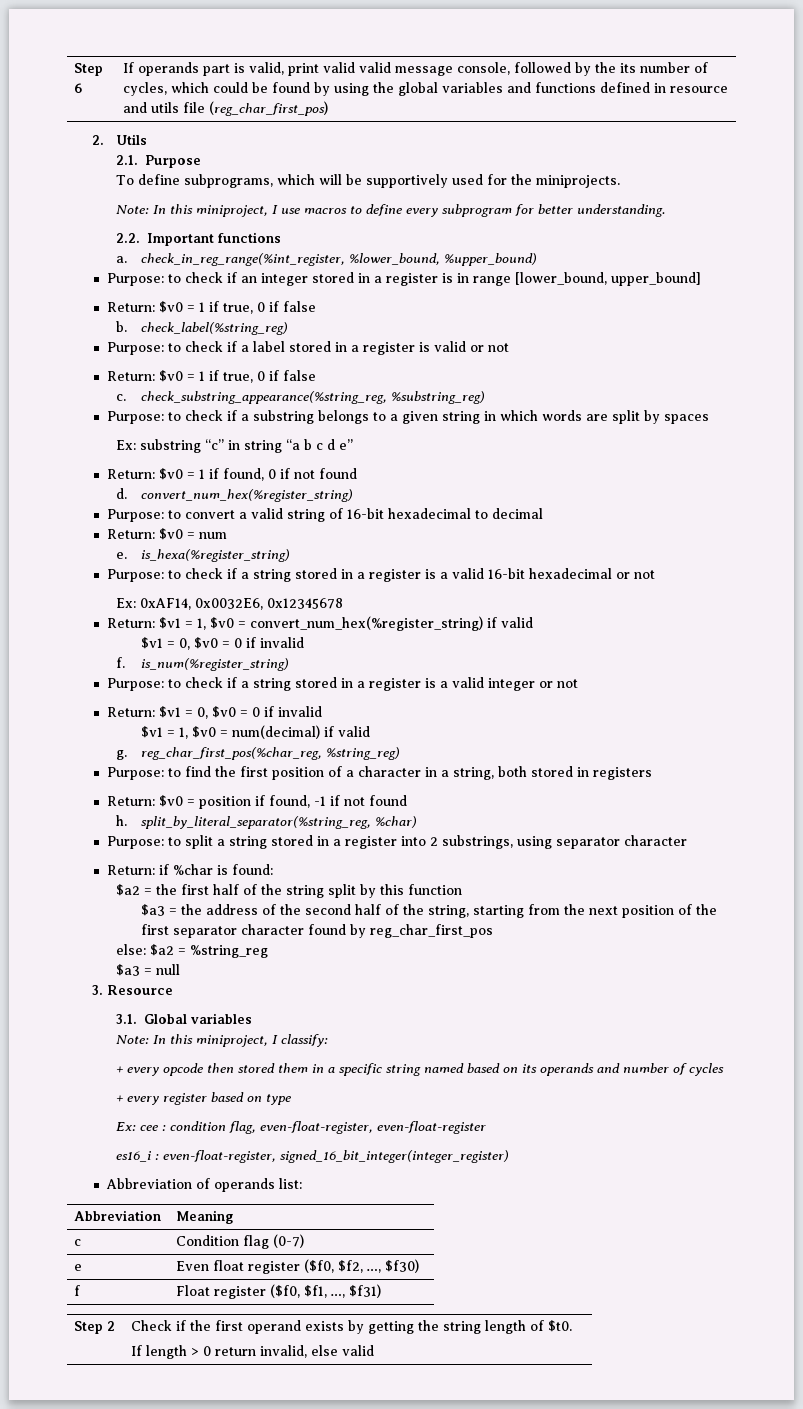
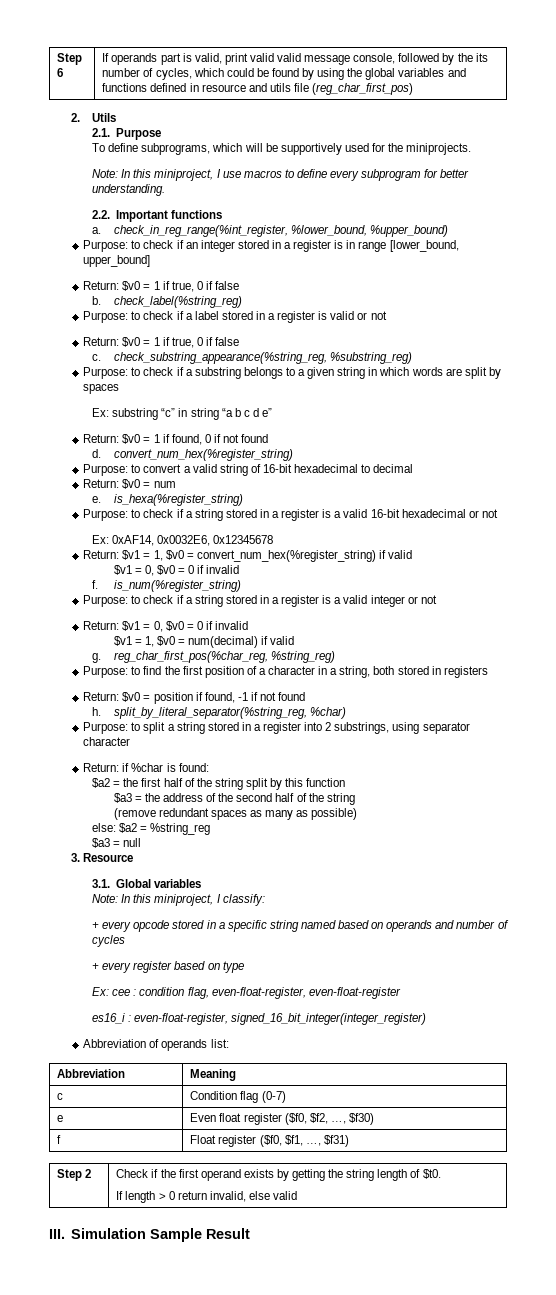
- $a3 = the address of the second half of the string, starting from the next position of the first separator character found by reg_char_first_pos
+ $a3 = the address of the second half of the string
+ (remove redundant spaces as many as possible)
- + every opcode then stored them in a specific string named based on its operands and number of cycles
+ + every opcode stored in a specific string named based on operands and number of cycles
+ III. Simulation Sample Result

